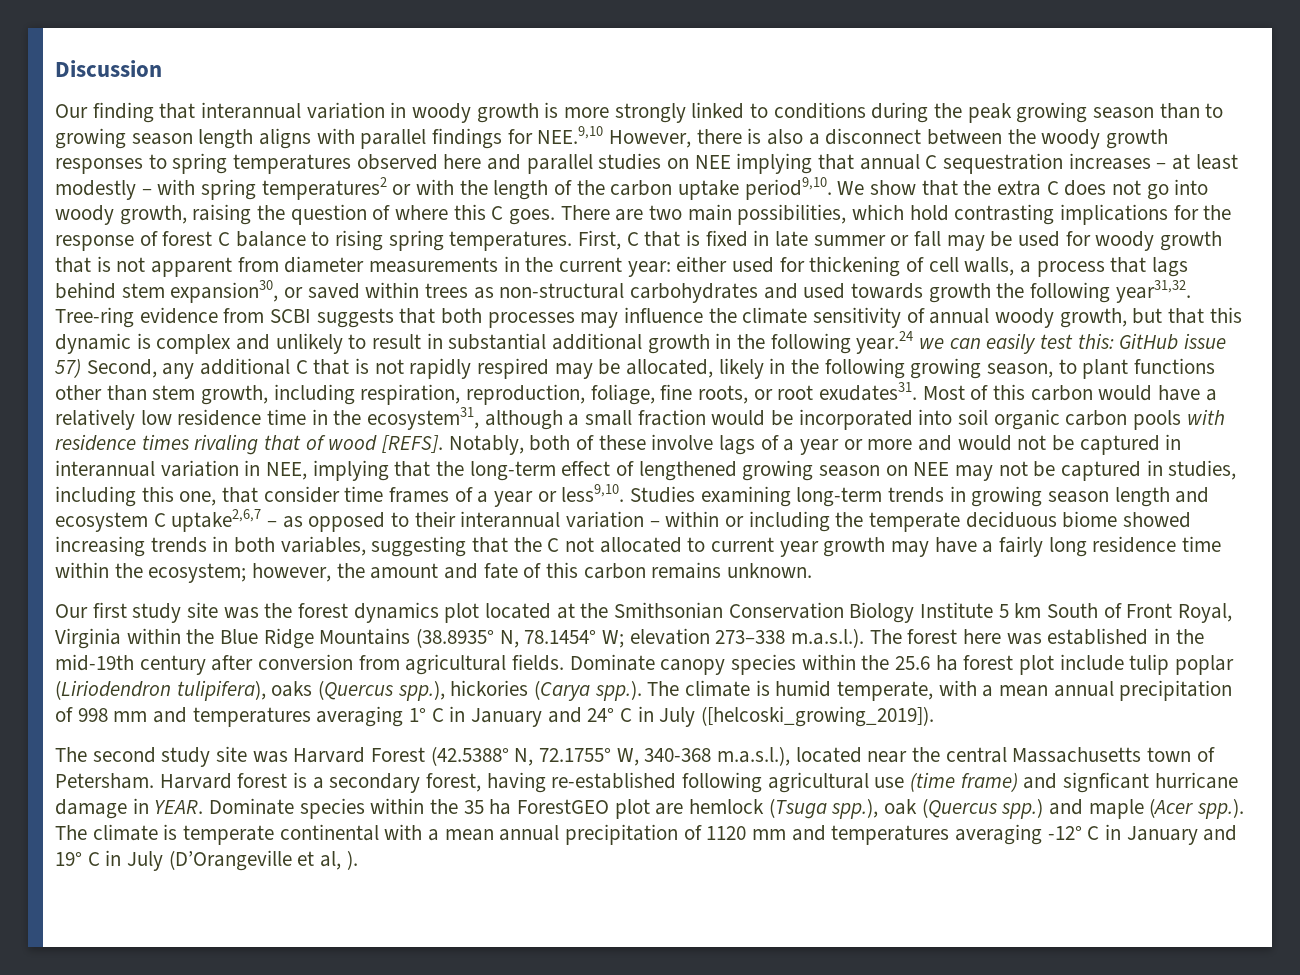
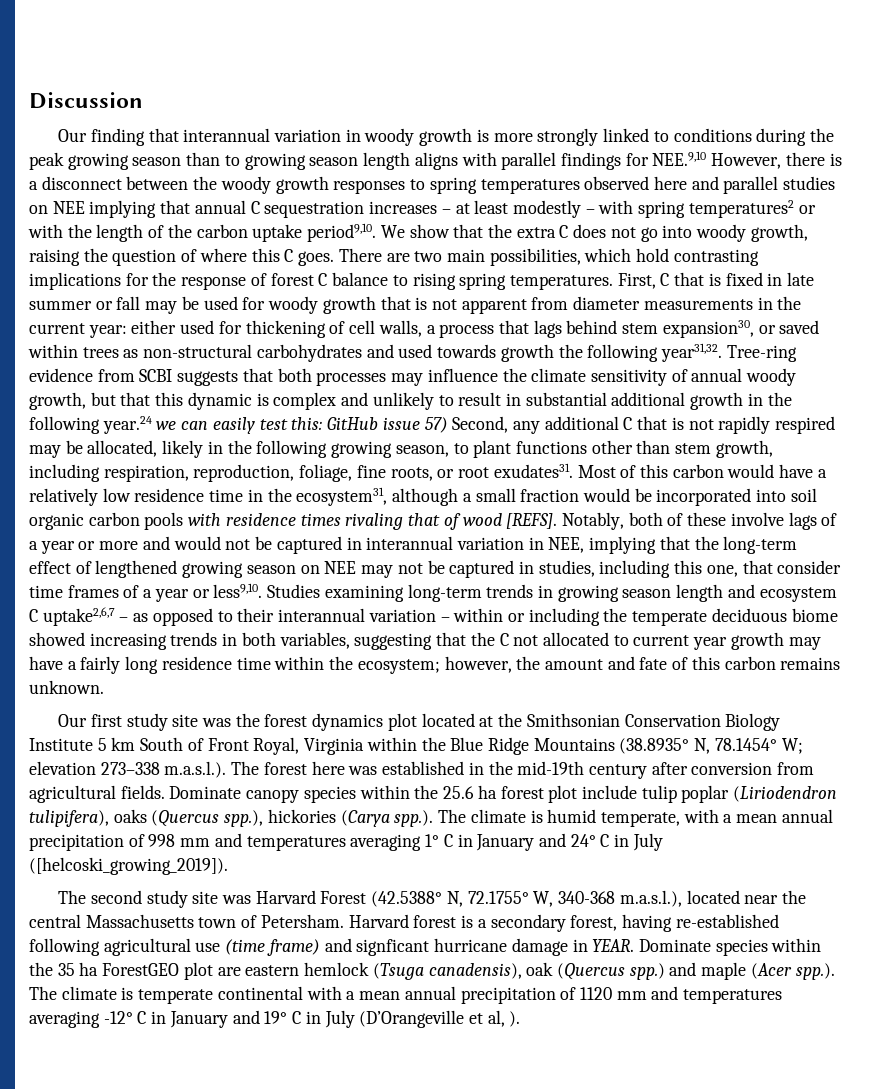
- Our finding that interannual variation in woody growth is more strongly linked to conditions during the peak growing season than to growing season length aligns with parallel findings for NEE.9,10 However, there is also a disconnect between the woody growth responses to spring temperatures observed here and parallel studies on NEE implying that annual C sequestration increases – at least modestly – with spring temperatures2 or with the length of the carbon uptake period9,10.
+ Our finding that interannual variation in woody growth is more strongly linked to conditions during the peak growing season than to growing season length aligns with parallel findings for NEE.9,10 However, there is a disconnect between the woody growth responses to spring temperatures observed here and parallel studies on NEE implying that annual C sequestration increases – at least modestly – with spring temperatures2 or with the length of the carbon uptake period9,10.
- Dominate species within the 35 ha ForestGEO plot are hemlock (Tsuga spp.), oak (Quercus spp.) and maple (Acer spp.). The climate is temperate continental with a mean annual precipitation of 1120 mm and temperatures averaging -12° C in January and 19° C in July (D’Orangeville et al, ).
+ Dominate species within the 35 ha ForestGEO plot are eastern hemlock (Tsuga canadensis), oak (Quercus spp.) and maple (Acer spp.). The climate is temperate continental with a mean annual precipitation of 1120 mm and temperatures averaging -12° C in January and 19° C in July (D’Orangeville et al, ).

